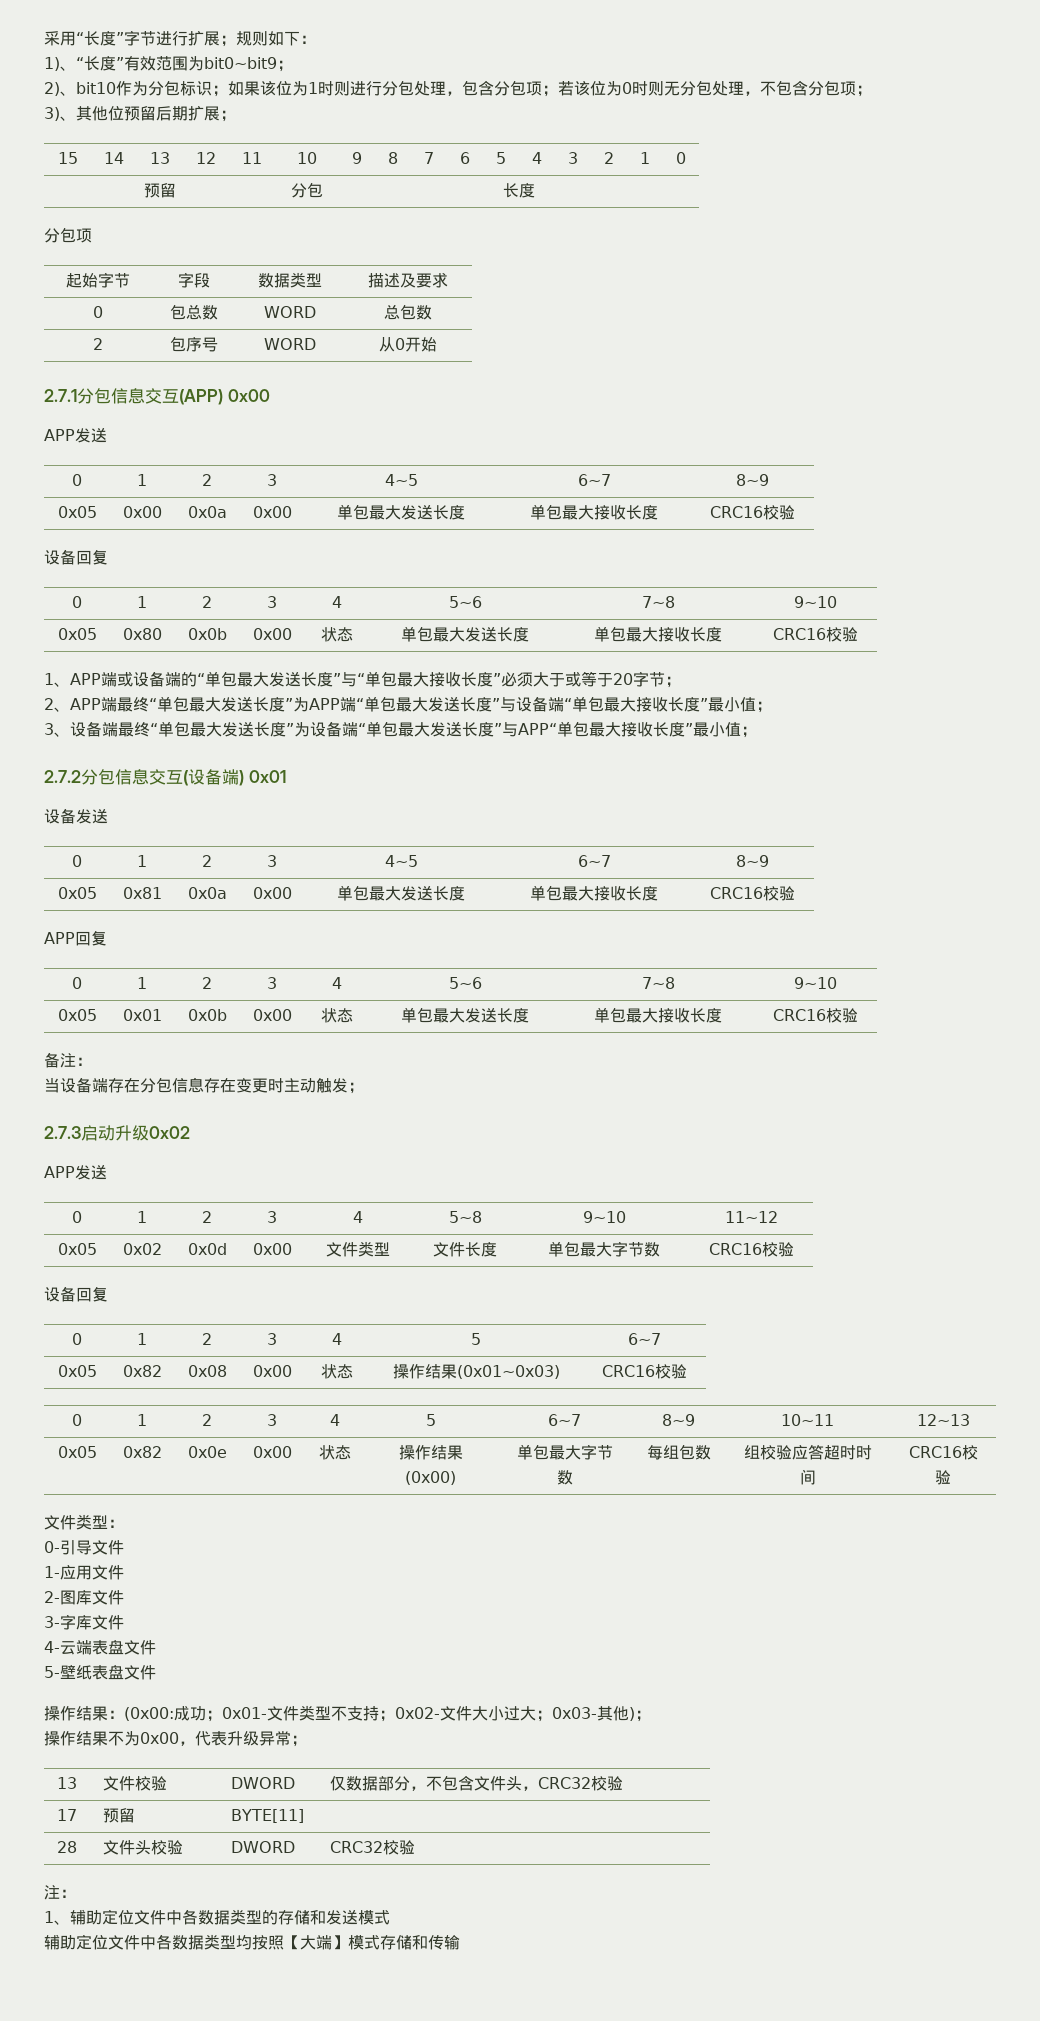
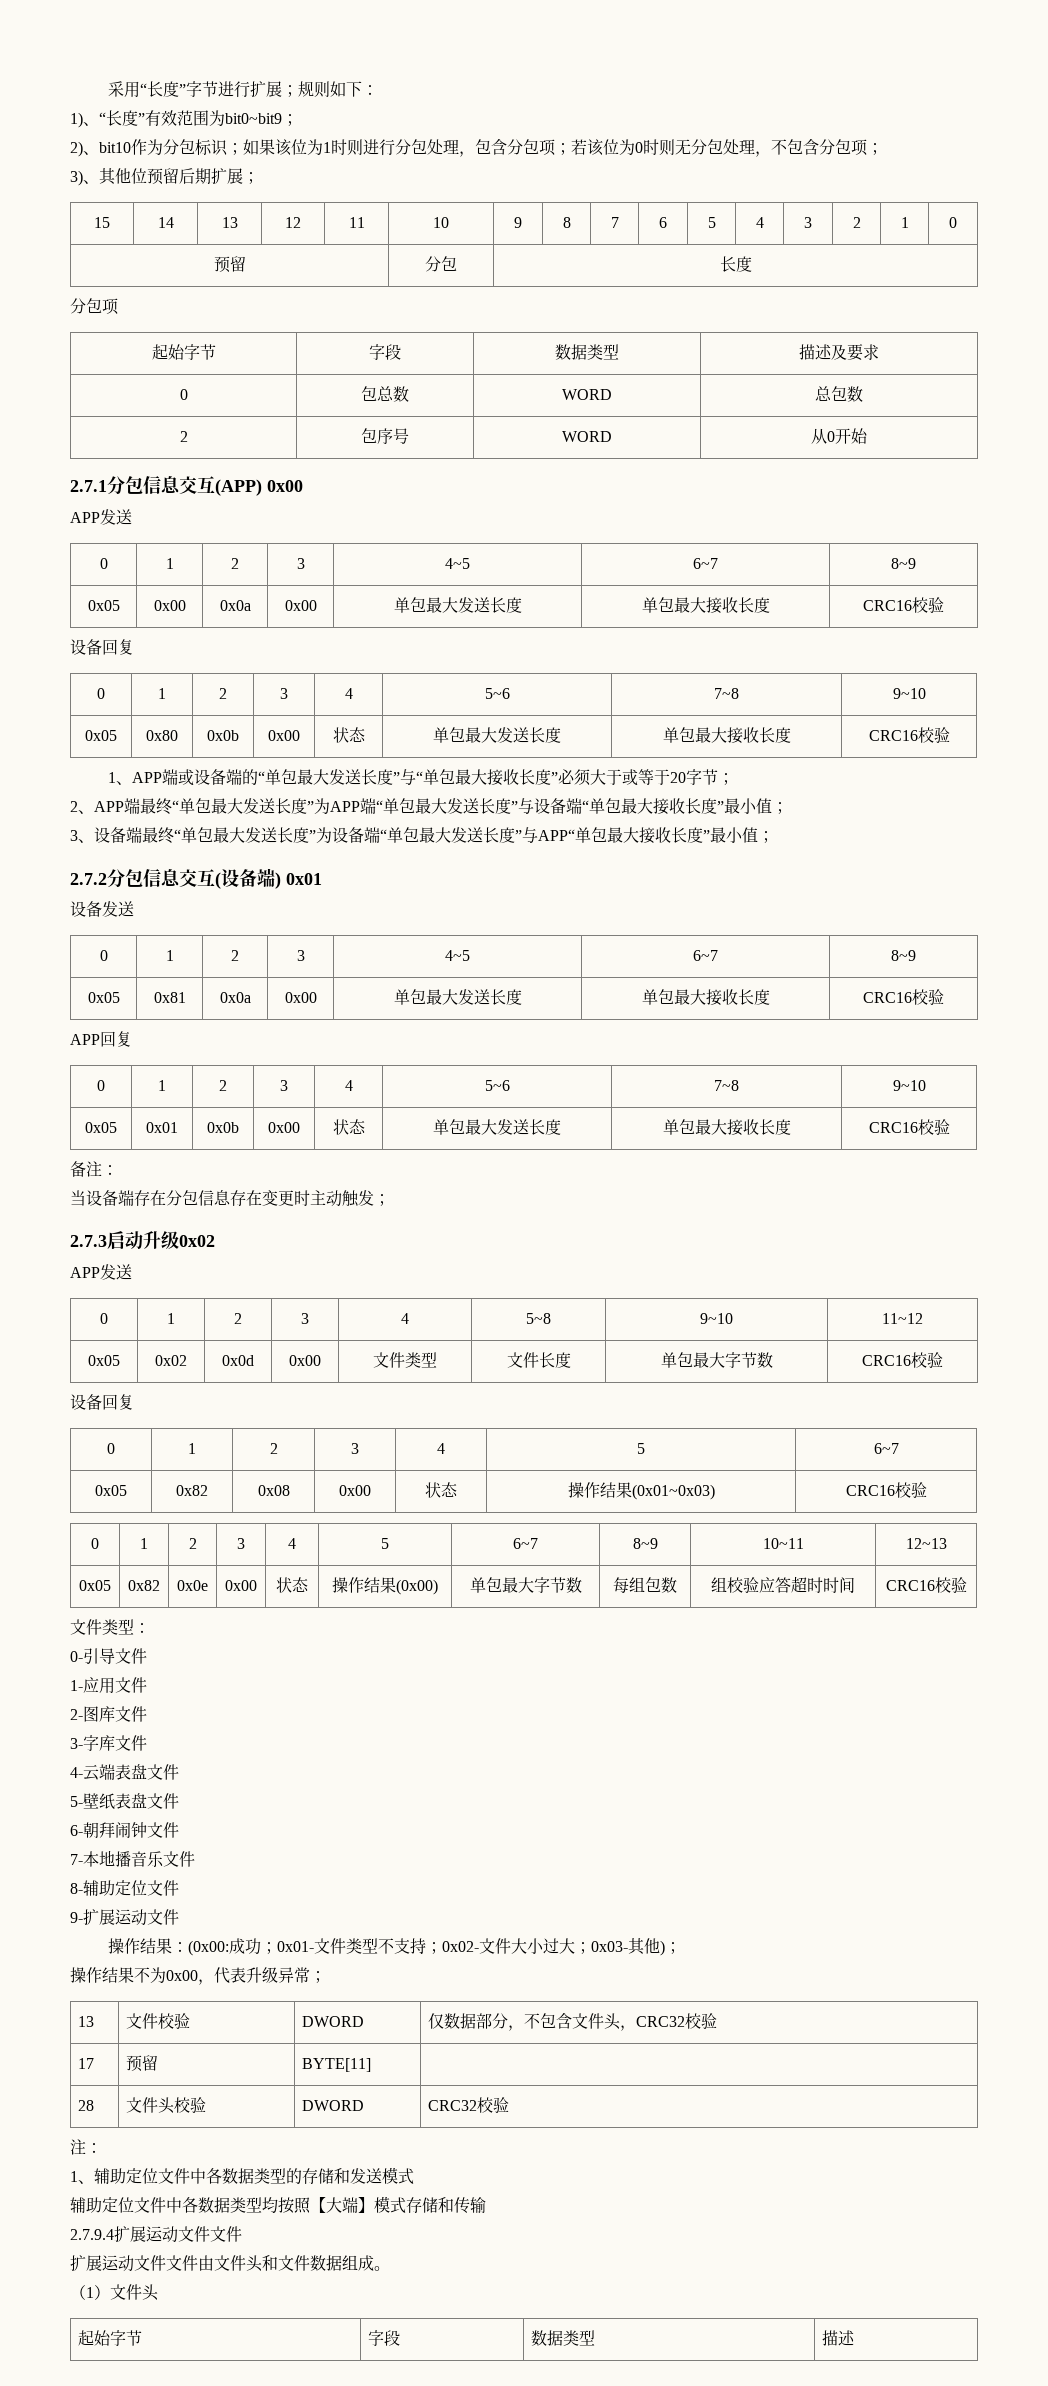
+ 6-朝拜闹钟文件
+ 7-本地播音乐文件
+ 8-辅助定位文件
+ 9-扩展运动文件
+ 2.7.9.4扩展运动文件文件
+ 扩展运动文件文件由文件头和文件数据组成。
+ （1）文件头
+ 起始字节 | 字段 | 数据类型 | 描述

